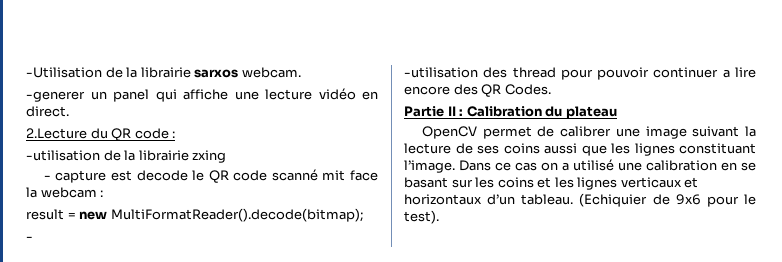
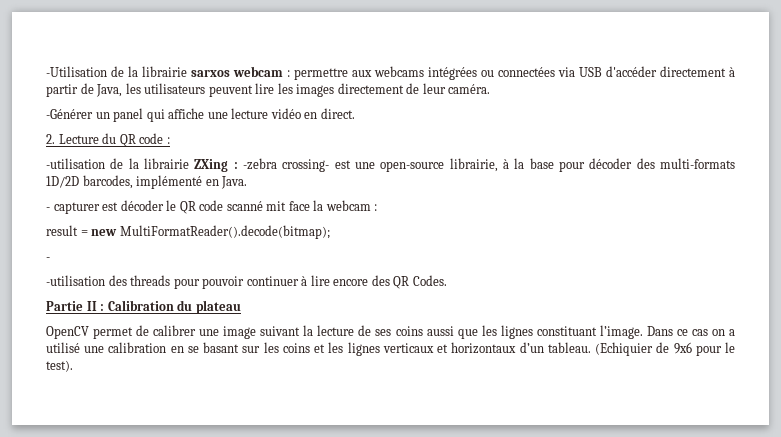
- -Utilisation de la librairie sarxos webcam.
- -generer un panel qui affiche une lecture vidéo en direct.
+ -Utilisation de la librairie sarxos webcam : permettre aux webcams intégrées ou connectées via USB d'accéder directement à partir de Java, les utilisateurs peuvent lire les images directement de leur caméra.
+ -Générer un panel qui affiche une lecture vidéo en direct.
- 2.Lecture du QR code :
+ 2. Lecture du QR code :
- -utilisation de la librairie zxing
- - capture est decode le QR code scanné mit face la webcam :
+ -utilisation de la librairie ZXing : -zebra crossing- est une open-source librairie, à la base pour décoder des multi-formats 1D/2D barcodes, implémenté en Java.
+ - capturer est décoder le QR code scanné mit face la webcam :
- -utilisation des thread pour pouvoir continuer a lire encore des QR Codes.
+ -utilisation des threads pour pouvoir continuer à lire encore des QR Codes.

